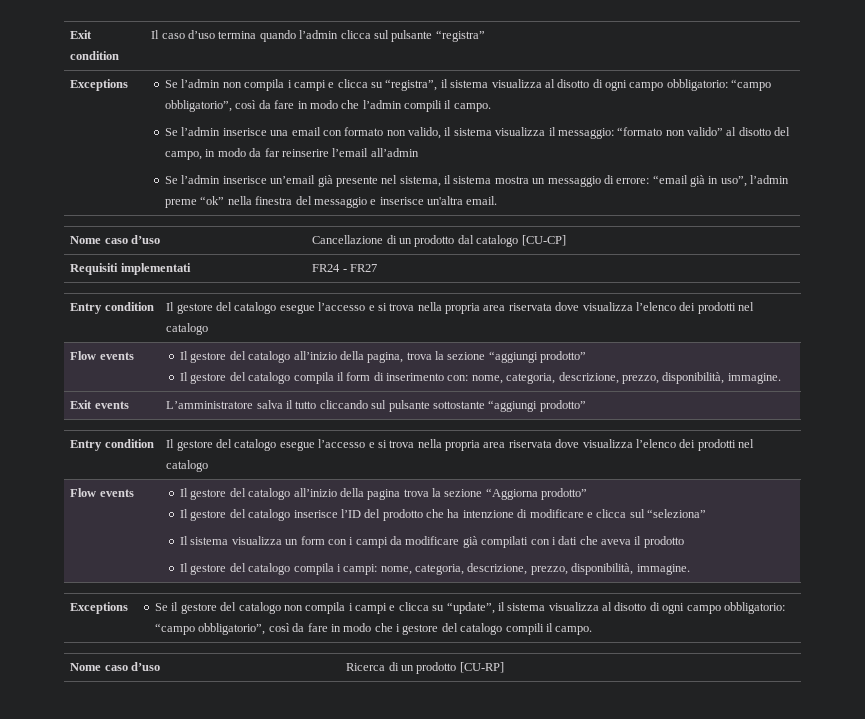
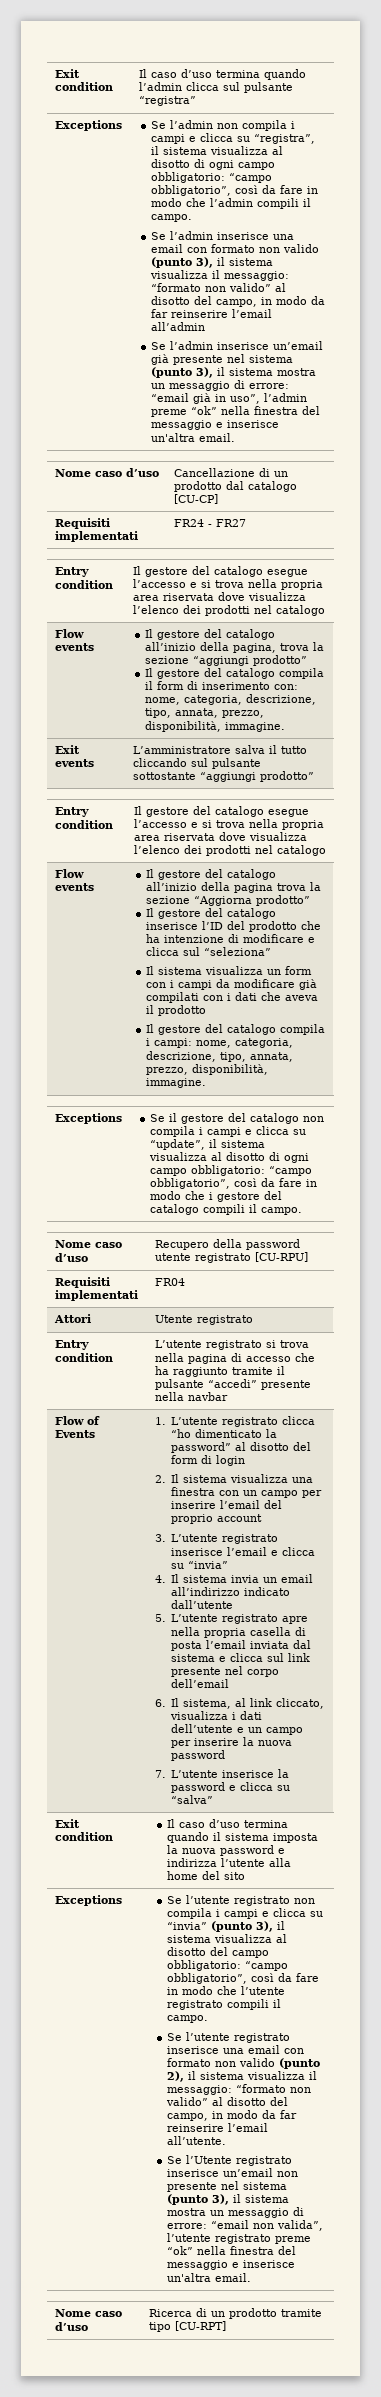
- Se l’admin inserisce una email con formato non valido, il sistema visualizza il messaggio: “formato non valido” al disotto del campo, in modo da far reinserire l’email all’admin
+ Se l’admin inserisce una email con formato non valido (punto 3), il sistema visualizza il messaggio: “formato non valido” al disotto del campo, in modo da far reinserire l’email all’admin
- Se l’admin inserisce un’email già presente nel sistema, il sistema mostra un messaggio di errore: “email già in uso”, l’admin preme “ok” nella finestra del messaggio e inserisce un'altra email.
+ Se l’admin inserisce un’email già presente nel sistema (punto 3), il sistema mostra un messaggio di errore: “email già in uso”, l’admin preme “ok” nella finestra del messaggio e inserisce un'altra email.
  Flow events | Il gestore del catalogo all’inizio della pagina, trova la sezione “aggiungi prodotto”
- Il gestore del catalogo compila il form di inserimento con: nome, categoria, descrizione, prezzo, disponibilità, immagine.
+ Il gestore del catalogo compila il form di inserimento con: nome, categoria, descrizione, tipo, annata, prezzo, disponibilità, immagine.
- Il gestore del catalogo compila i campi: nome, categoria, descrizione, prezzo, disponibilità, immagine.
+ Il gestore del catalogo compila i campi: nome, categoria, descrizione, tipo, annata, prezzo, disponibilità, immagine.
+ Nome caso d’uso | Recupero della password utente registrato [CU-RPU]
+ Requisiti implementati | FR04
+ Attori | Utente registrato
+ Entry condition | L’utente registrato si trova nella pagina di accesso che ha raggiunto tramite il pulsante “accedi” presente nella navbar
+ Flow of Events | 1. L’utente registrato clicca “ho dimenticato la password” al disotto del form di login
+ 2. Il sistema visualizza una finestra con un campo per inserire l’email del proprio account
+ 3. L’utente registrato inserisce l’email e clicca su “invia”
+ 4. Il sistema invia un email all’indirizzo indicato dall’utente
+ 5. L’utente registrato apre nella propria casella di posta l’email inviata dal sistema e clicca sul link presente nel corpo dell’email
+ 6. Il sistema, al link cliccato, visualizza i dati dell’utente e un campo per inserire la nuova password
+ 7. L’utente inserisce la password e clicca su “salva”
+ Exit condition | Il caso d’uso termina quando il sistema imposta la nuova password e indirizza l’utente alla home del sito
+ Exceptions | Se l’utente registrato non compila i campi e clicca su “invia” (punto 3), il sistema visualizza al disotto del campo obbligatorio: “campo obbligatorio”, così da fare in modo che l’utente registrato compili il campo.
+ Se l’utente registrato inserisce una email con formato non valido (punto 2), il sistema visualizza il messaggio: “formato non valido” al disotto del campo, in modo da far reinserire l’email all’utente.
+ Se l’Utente registrato inserisce un’email non presente nel sistema (punto 3), il sistema mostra un messaggio di errore: “email non valida”, l’utente registrato preme “ok” nella finestra del messaggio e inserisce un'altra email.
- Nome caso d’uso | Ricerca di un prodotto [CU-RP]
+ Nome caso d’uso | Ricerca di un prodotto tramite tipo [CU-RPT]

